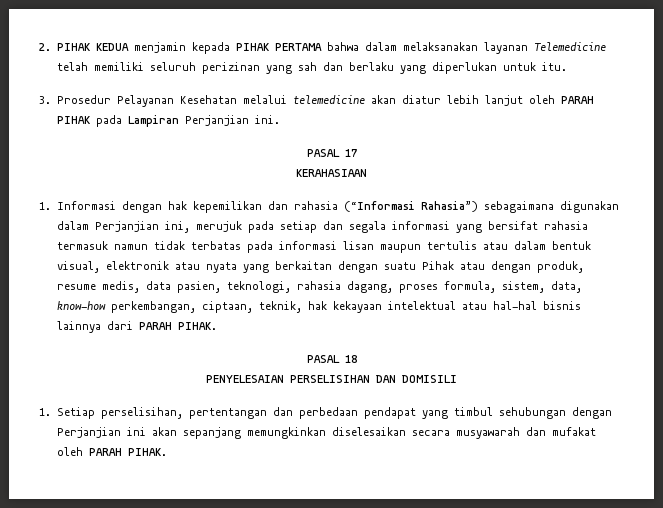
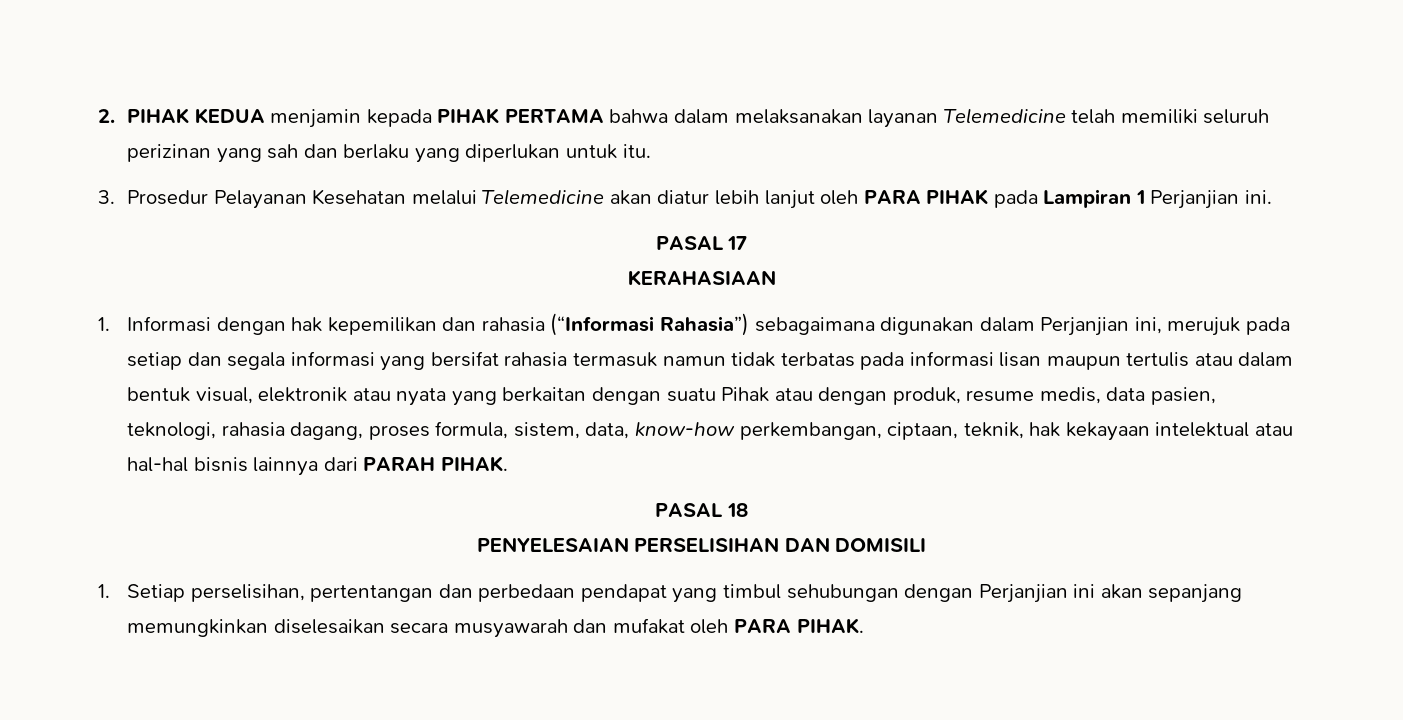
- 3. Prosedur Pelayanan Kesehatan melalui telemedicine akan diatur lebih lanjut oleh PARAH PIHAK pada Lampiran Perjanjian ini.
+ 3. Prosedur Pelayanan Kesehatan melalui Telemedicine akan diatur lebih lanjut oleh PARA PIHAK pada Lampiran 1 Perjanjian ini.
- 1. Setiap perselisihan, pertentangan dan perbedaan pendapat yang timbul sehubungan dengan Perjanjian ini akan sepanjang memungkinkan diselesaikan secara musyawarah dan mufakat oleh PARAH PIHAK.
+ 1. Setiap perselisihan, pertentangan dan perbedaan pendapat yang timbul sehubungan dengan Perjanjian ini akan sepanjang memungkinkan diselesaikan secara musyawarah dan mufakat oleh PARA PIHAK.

